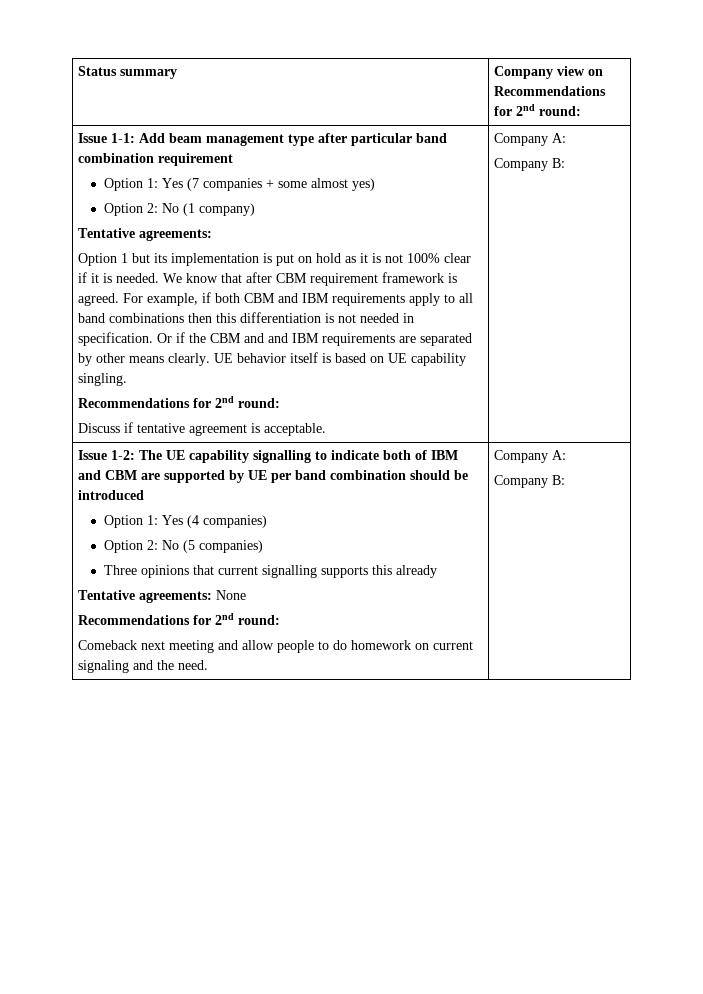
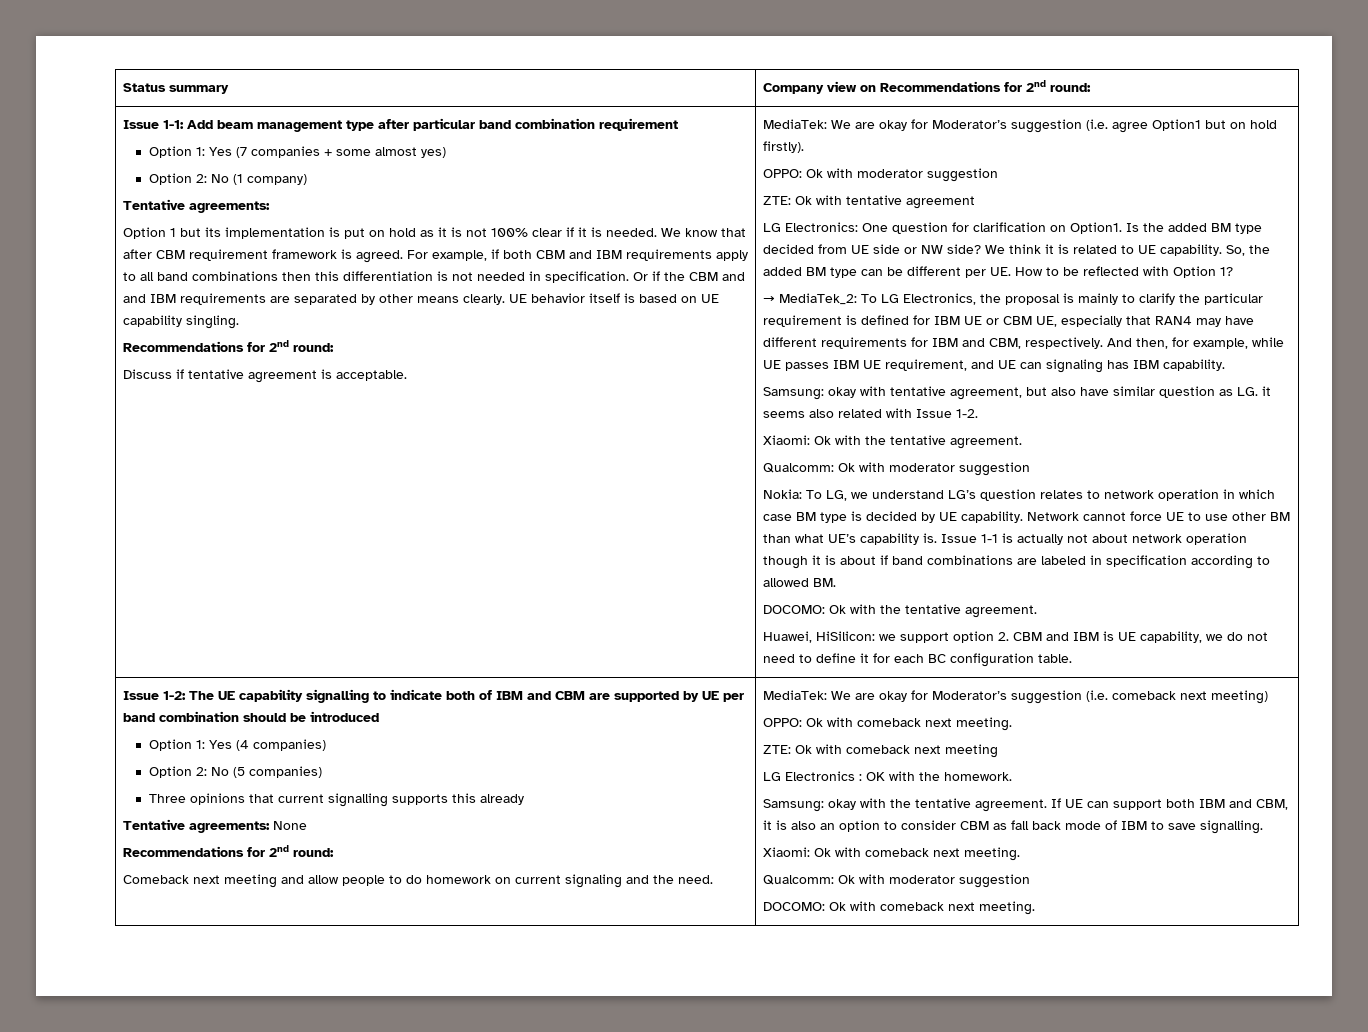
- Discuss if tentative agreement is acceptable. | Company A:
- Company B:
+ Discuss if tentative agreement is acceptable. | MediaTek: We are okay for Moderator’s suggestion (i.e. agree Option1 but on hold firstly).
+ OPPO: Ok with moderator suggestion
+ ZTE: Ok with tentative agreement
+ LG Electronics: One question for clarification on Option1. Is the added BM type decided from UE side or NW side? We think it is related to UE capability. So, the added BM type can be different per UE. How to be reflected with Option 1?
+ → MediaTek_2: To LG Electronics, the proposal is mainly to clarify the particular requirement is defined for IBM UE or CBM UE, especially that RAN4 may have different requirements for IBM and CBM, respectively. And then, for example, while UE passes IBM UE requirement, and UE can signaling has IBM capability.
+ Samsung: okay with tentative agreement, but also have similar question as LG. it seems also related with Issue 1-2.
+ Xiaomi: Ok with the tentative agreement.
+ Qualcomm: Ok with moderator suggestion
+ Nokia: To LG, we understand LG’s question relates to network operation in which case BM type is decided by UE capability. Network cannot force UE to use other BM than what UE’s capability is. Issue 1-1 is actually not about network operation though it is about if band combinations are labeled in specification according to allowed BM.
+ DOCOMO: Ok with the tentative agreement.
+ Huawei, HiSilicon: we support option 2. CBM and IBM is UE capability, we do not need to define it for each BC configuration table.
- Comeback next meeting and allow people to do homework on current signaling and the need. | Company A:
- Company B:
+ Comeback next meeting and allow people to do homework on current signaling and the need. | MediaTek: We are okay for Moderator’s suggestion (i.e. comeback next meeting)
+ OPPO: Ok with comeback next meeting.
+ ZTE: Ok with comeback next meeting
+ LG Electronics : OK with the homework.
+ Samsung: okay with the tentative agreement. If UE can support both IBM and CBM, it is also an option to consider CBM as fall back mode of IBM to save signalling.
+ Xiaomi: Ok with comeback next meeting.
+ Qualcomm: Ok with moderator suggestion
+ DOCOMO: Ok with comeback next meeting.

